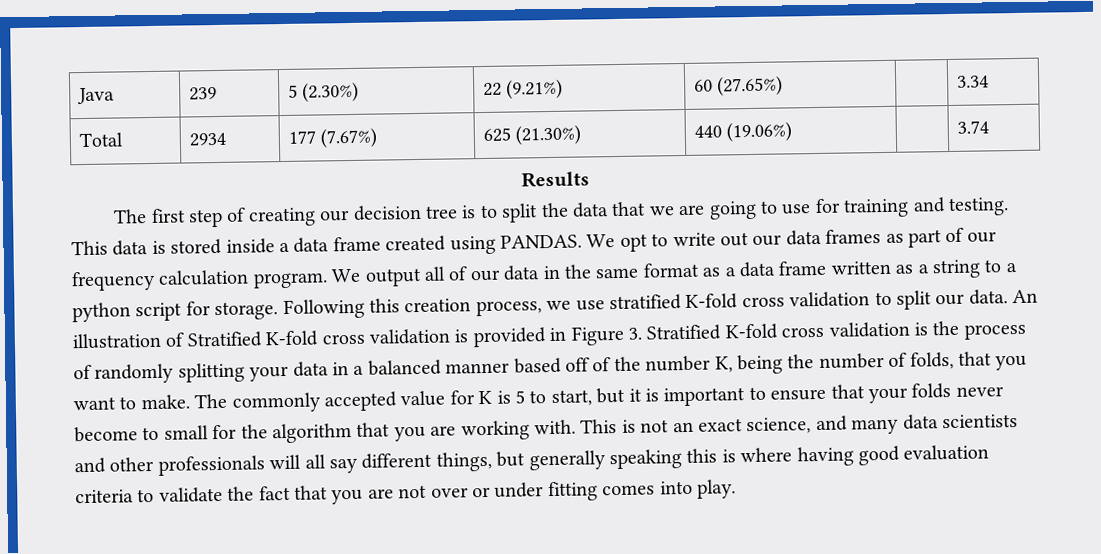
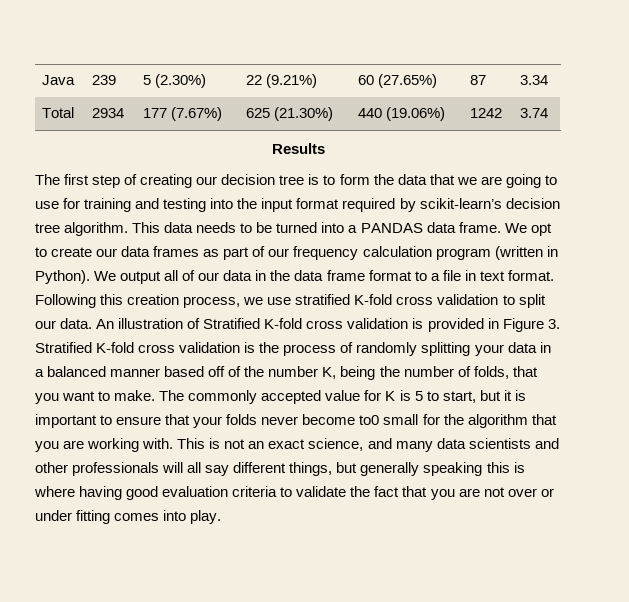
- Java | 239 | 5 (2.30%) | 22 (9.21%) | 60 (27.65%) | | 3.34
+ Java | 239 | 5 (2.30%) | 22 (9.21%) | 60 (27.65%) | 87 | 3.34
- Total | 2934 | 177 (7.67%) | 625 (21.30%) | 440 (19.06%) | | 3.74
+ Total | 2934 | 177 (7.67%) | 625 (21.30%) | 440 (19.06%) | 1242 | 3.74
- The first step of creating our decision tree is to split the data that we are going to use for training and testing. This data is stored inside a data frame created using PANDAS.
+ The first step of creating our decision tree is to form the data that we are going to use for training and testing into the input format required by scikit-learn’s decision tree algorithm. This data needs to be turned into a PANDAS data frame.
- We opt to write out our data frames as part of our frequency calculation program.
+ We opt to create our data frames as part of our frequency calculation program (written in Python).
- We output all of our data in the same format as a data frame written as a string to a python script for storage.
+ We output all of our data in the data frame format to a file in text format.
- The commonly accepted value for K is 5 to start, but it is important to ensure that your folds never become to small for the algorithm that you are working with.
+ The commonly accepted value for K is 5 to start, but it is important to ensure that your folds never become to0 small for the algorithm that you are working with.

